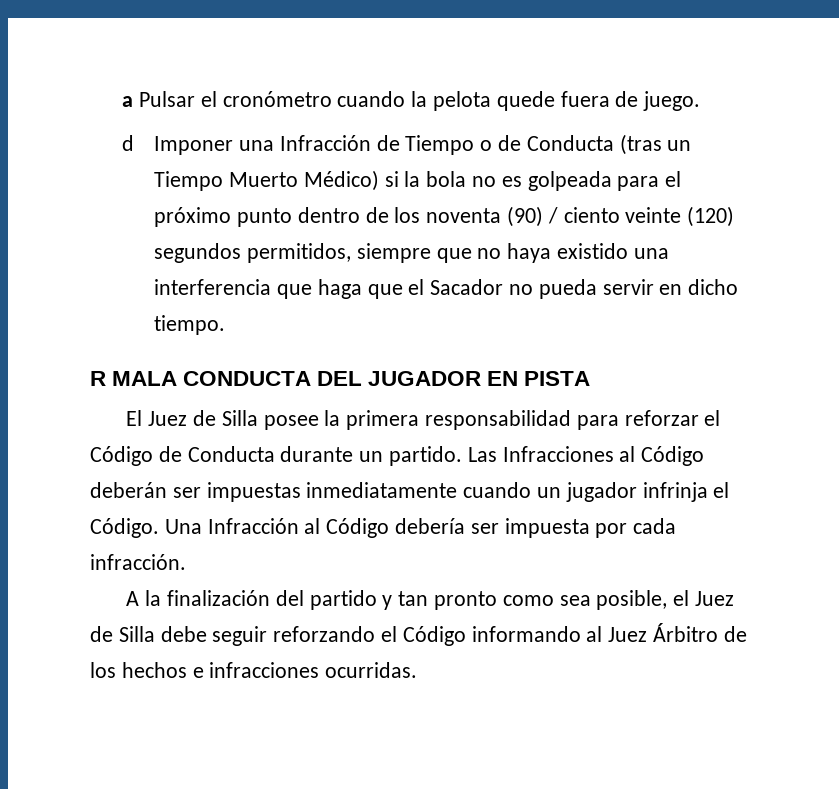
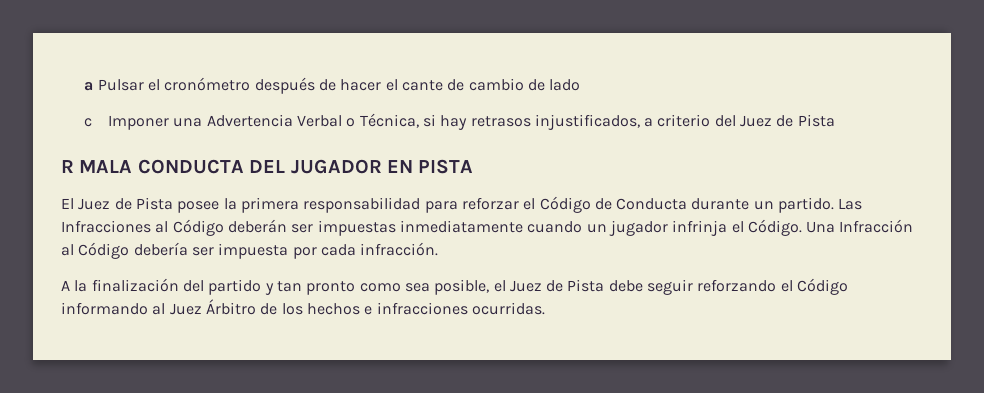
- a Pulsar el cronómetro cuando la pelota quede fuera de juego.
- d Imponer una Infracción de Tiempo o de Conducta (tras un Tiempo Muerto Médico) si la bola no es golpeada para el próximo punto dentro de los noventa (90) / ciento veinte (120) segundos permitidos, siempre que no haya existido una interferencia que haga que el Sacador no pueda servir en dicho tiempo.
+ a Pulsar el cronómetro después de hacer el cante de cambio de lado
+ c Imponer una Advertencia Verbal o Técnica, si hay retrasos injustificados, a criterio del Juez de Pista
- El Juez de Silla posee la primera responsabilidad para reforzar el Código de Conducta durante un partido.
+ El Juez de Pista posee la primera responsabilidad para reforzar el Código de Conducta durante un partido.
- A la finalización del partido y tan pronto como sea posible, el Juez de Silla debe seguir reforzando el Código informando al Juez Árbitro de los hechos e infracciones ocurridas.
+ A la finalización del partido y tan pronto como sea posible, el Juez de Pista debe seguir reforzando el Código informando al Juez Árbitro de los hechos e infracciones ocurridas.

